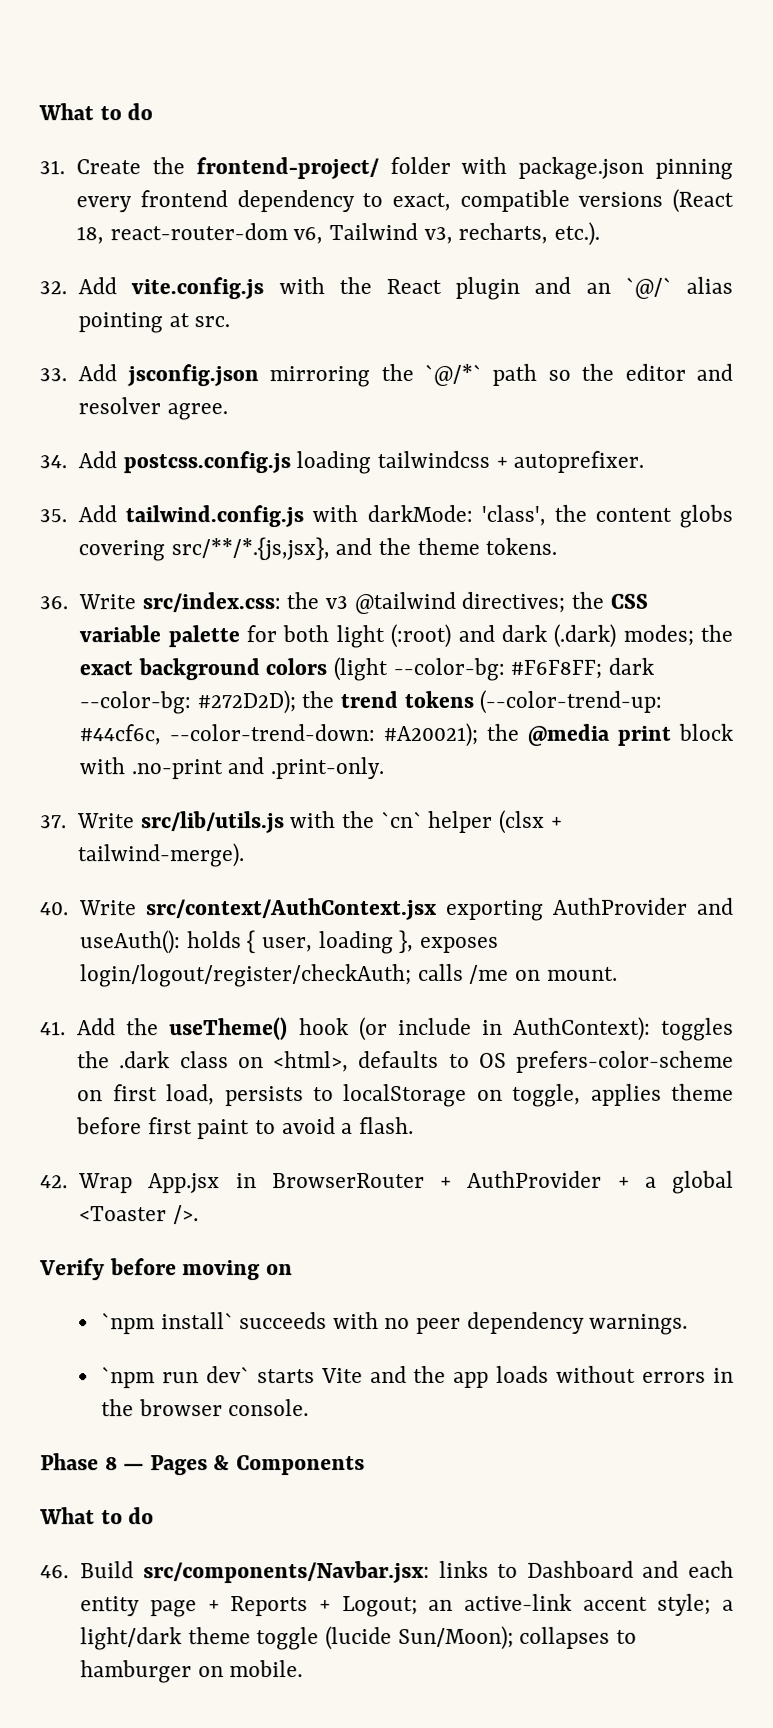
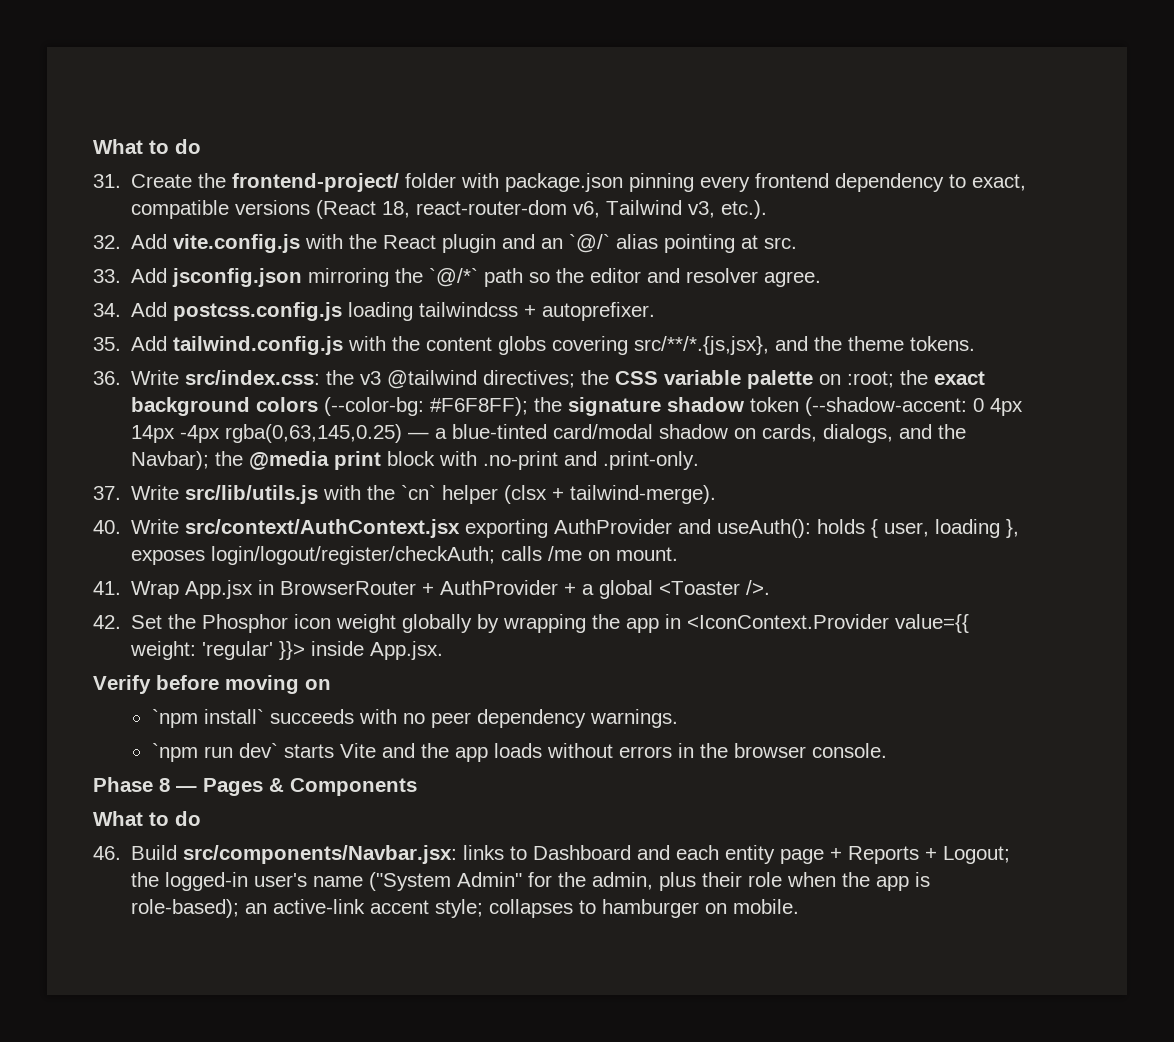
- 31. Create the frontend-project/ folder with package.json pinning every frontend dependency to exact, compatible versions (React 18, react-router-dom v6, Tailwind v3, recharts, etc.).
+ 31. Create the frontend-project/ folder with package.json pinning every frontend dependency to exact, compatible versions (React 18, react-router-dom v6, Tailwind v3, etc.).
- 35. Add tailwind.config.js with darkMode: 'class', the content globs covering src/**/*.{js,jsx}, and the theme tokens.
+ 35. Add tailwind.config.js with the content globs covering src/**/*.{js,jsx}, and the theme tokens.
- 36. Write src/index.css: the v3 @tailwind directives; the CSS variable palette for both light (:root) and dark (.dark) modes; the exact background colors (light --color-bg: #F6F8FF; dark --color-bg: #272D2D); the trend tokens (--color-trend-up: #44cf6c, --color-trend-down: #A20021); the @media print block with .no-print and .print-only.
+ 36. Write src/index.css: the v3 @tailwind directives; the CSS variable palette on :root; the exact background colors (--color-bg: #F6F8FF); the signature shadow token (--shadow-accent: 0 4px 14px -4px rgba(0,63,145,0.25) — a blue-tinted card/modal shadow on cards, dialogs, and the Navbar); the @media print block with .no-print and .print-only.
- 41. Add the useTheme() hook (or include in AuthContext): toggles the .dark class on <html>, defaults to OS prefers-color-scheme on first load, persists to localStorage on toggle, applies theme before first paint to avoid a flash.
- 42. Wrap App.jsx in BrowserRouter + AuthProvider + a global <Toaster />.
+ 41. Wrap App.jsx in BrowserRouter + AuthProvider + a global <Toaster />.
+ 42. Set the Phosphor icon weight globally by wrapping the app in <IconContext.Provider value={{ weight: 'regular' }}> inside App.jsx.
- 46. Build src/components/Navbar.jsx: links to Dashboard and each entity page + Reports + Logout; an active-link accent style; a light/dark theme toggle (lucide Sun/Moon); collapses to hamburger on mobile.
+ 46. Build src/components/Navbar.jsx: links to Dashboard and each entity page + Reports + Logout; the logged-in user's name ("System Admin" for the admin, plus their role when the app is role-based); an active-link accent style; collapses to hamburger on mobile.

